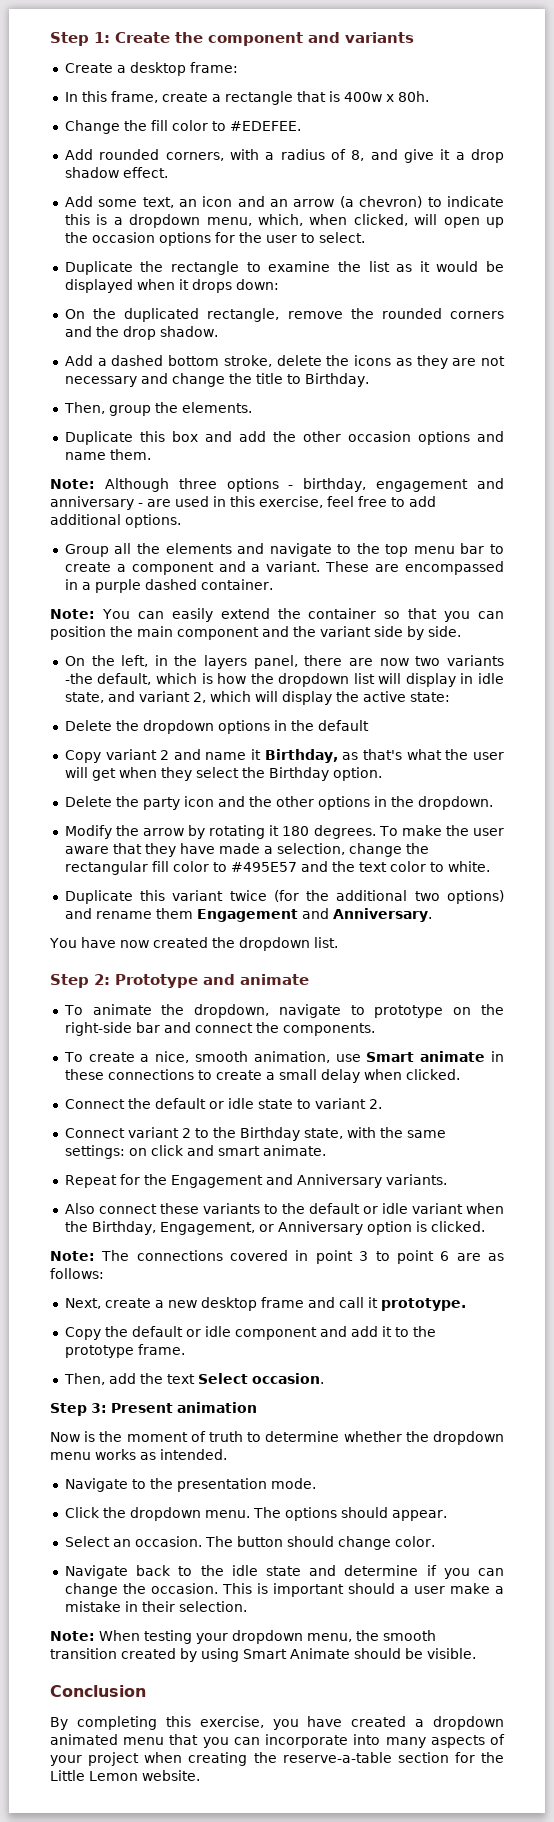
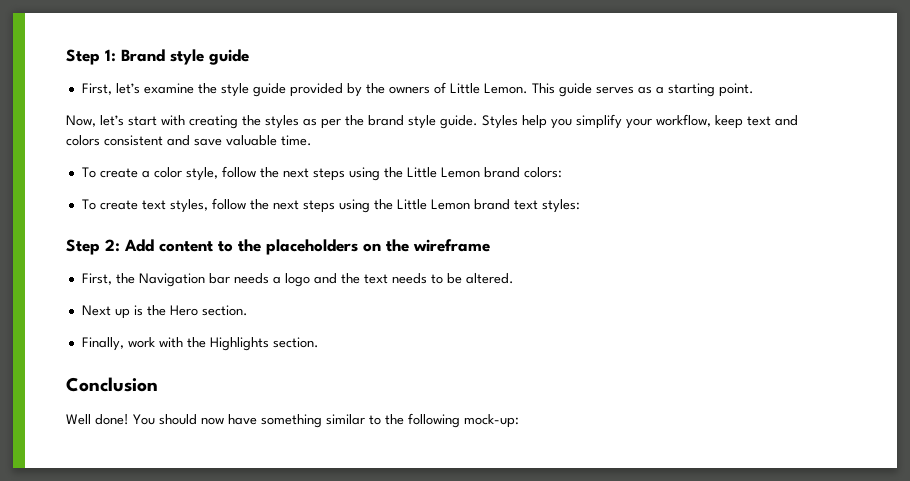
- Step 1: Create the component and variants
- Create a desktop frame:
- In this frame, create a rectangle that is 400w x 80h.
- Change the fill color to #EDEFEE.
- Add rounded corners, with a radius of 8, and give it a drop shadow effect.
- Add some text, an icon and an arrow (a chevron) to indicate this is a dropdown menu, which, when clicked, will open up the occasion options for the user to select.
- Duplicate the rectangle to examine the list as it would be displayed when it drops down:
- On the duplicated rectangle, remove the rounded corners and the drop shadow.
- Add a dashed bottom stroke, delete the icons as they are not necessary and change the title to Birthday.
- Then, group the elements.
- Duplicate this box and add the other occasion options and name them.
- Note: Although three options - birthday, engagement and anniversary - are used in this exercise, feel free to add additional options.
- Group all the elements and navigate to the top menu bar to create a component and a variant. These are encompassed in a purple dashed container.
- Note: You can easily extend the container so that you can position the main component and the variant side by side.
- On the left, in the layers panel, there are now two variants -the default, which is how the dropdown list will display in idle state, and variant 2, which will display the active state:
- Delete the dropdown options in the default
- Copy variant 2 and name it Birthday, as that's what the user will get when they select the Birthday option.
- Delete the party icon and the other options in the dropdown.
- Modify the arrow by rotating it 180 degrees. To make the user aware that they have made a selection, change the rectangular fill color to #495E57 and the text color to white.
- Duplicate this variant twice (for the additional two options) and rename them Engagement and Anniversary.
- You have now created the dropdown list.
- Step 2: Prototype and animate
- To animate the dropdown, navigate to prototype on the right-side bar and connect the components.
- To create a nice, smooth animation, use Smart animate in these connections to create a small delay when clicked.
- Connect the default or idle state to variant 2.
- Connect variant 2 to the Birthday state, with the same settings: on click and smart animate.
- Repeat for the Engagement and Anniversary variants.
- Also connect these variants to the default or idle variant when the Birthday, Engagement, or Anniversary option is clicked.
- Note: The connections covered in point 3 to point 6 are as follows:
- Next, create a new desktop frame and call it prototype.
- Copy the default or idle component and add it to the prototype frame.
- Then, add the text Select occasion.
- Step 3: Present animation
- Now is the moment of truth to determine whether the dropdown menu works as intended.
- Navigate to the presentation mode.
- Click the dropdown menu. The options should appear.
- Select an occasion. The button should change color.
- Navigate back to the idle state and determine if you can change the occasion. This is important should a user make a mistake in their selection.
- Note: When testing your dropdown menu, the smooth transition created by using Smart Animate should be visible.
+ Step 1: Brand style guide
+ First, let’s examine the style guide provided by the owners of Little Lemon. This guide serves as a starting point.
+ Now, let’s start with creating the styles as per the brand style guide. Styles help you simplify your workflow, keep text and colors consistent and save valuable time.
+ To create a color style, follow the next steps using the Little Lemon brand colors:
+ To create text styles, follow the next steps using the Little Lemon brand text styles:
+ Step 2: Add content to the placeholders on the wireframe
+ First, the Navigation bar needs a logo and the text needs to be altered.
+ Next up is the Hero section.
+ Finally, work with the Highlights section.
  Conclusion
- By completing this exercise, you have created a dropdown animated menu that you can incorporate into many aspects of your project when creating the reserve-a-table section for the Little Lemon website.
+ Well done! You should now have something similar to the following mock-up:

